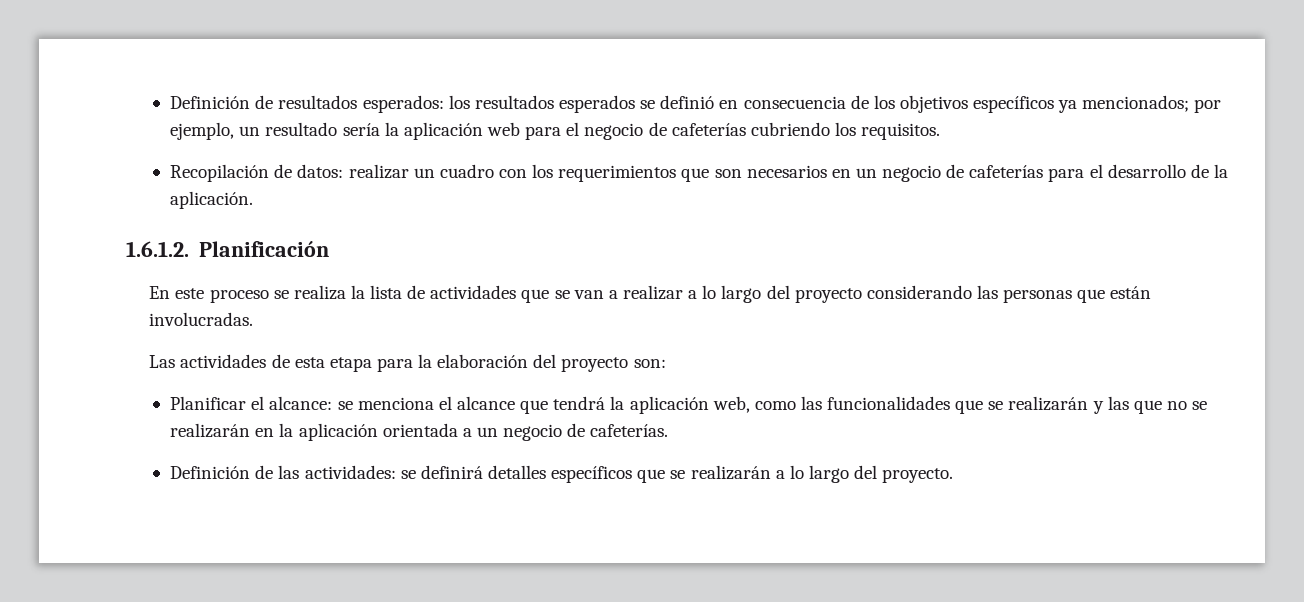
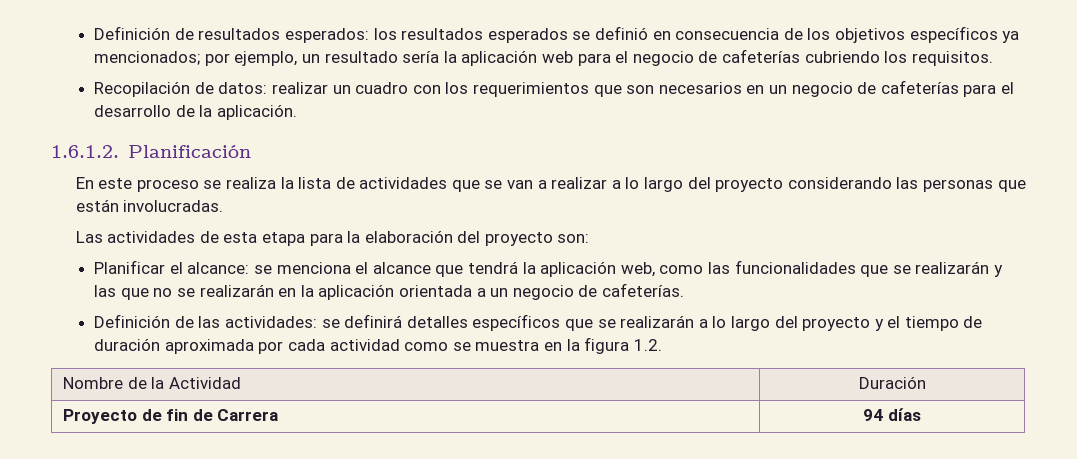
- Definición de las actividades: se definirá detalles específicos que se realizarán a lo largo del proyecto.
+ Definición de las actividades: se definirá detalles específicos que se realizarán a lo largo del proyecto y el tiempo de duración aproximada por cada actividad como se muestra en la figura 1.2.
+ Nombre de la Actividad | Duración
+ Proyecto de fin de Carrera | 94 días

